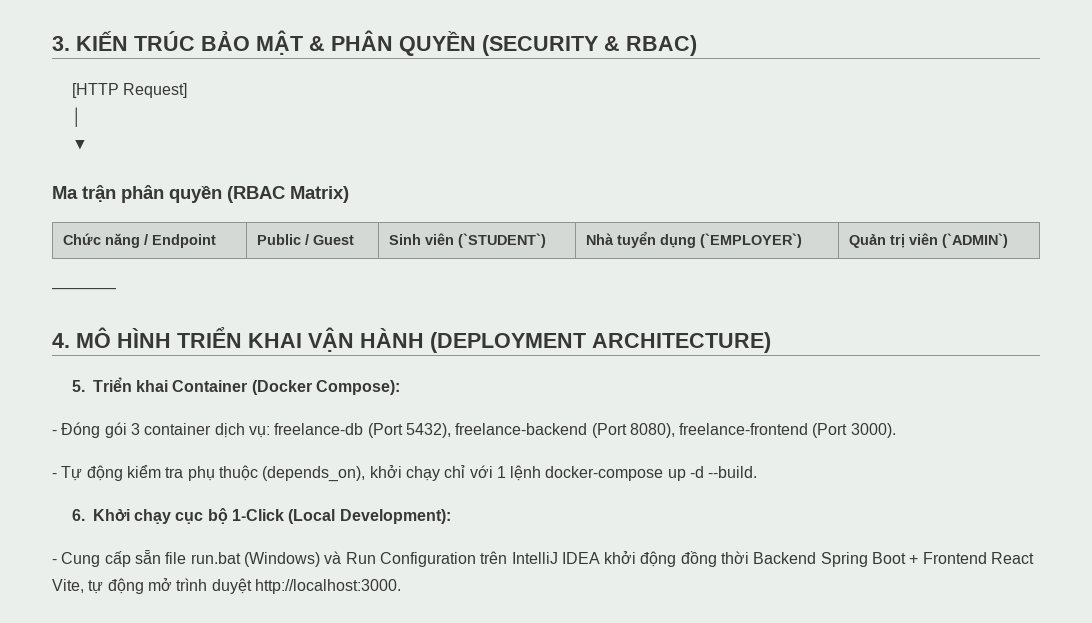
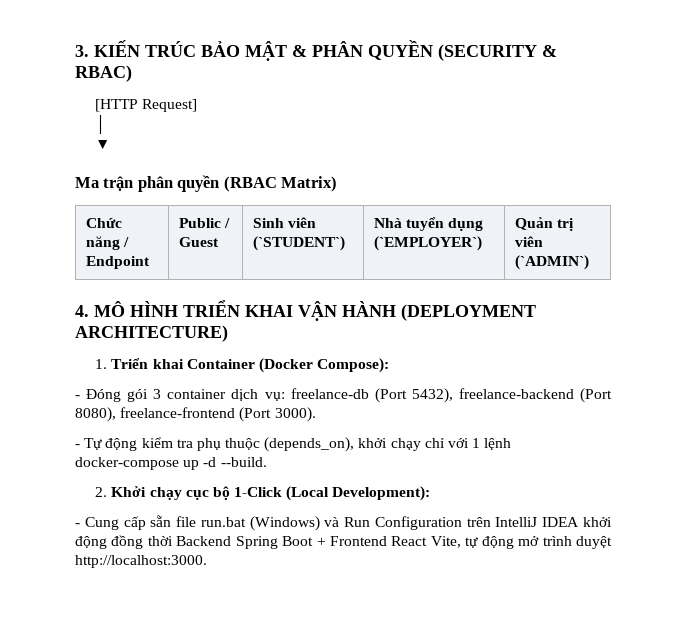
- ————
- 5. Triển khai Container (Docker Compose):
+ 1. Triển khai Container (Docker Compose):
- 6. Khởi chạy cục bộ 1-Click (Local Development):
+ 2. Khởi chạy cục bộ 1-Click (Local Development):

